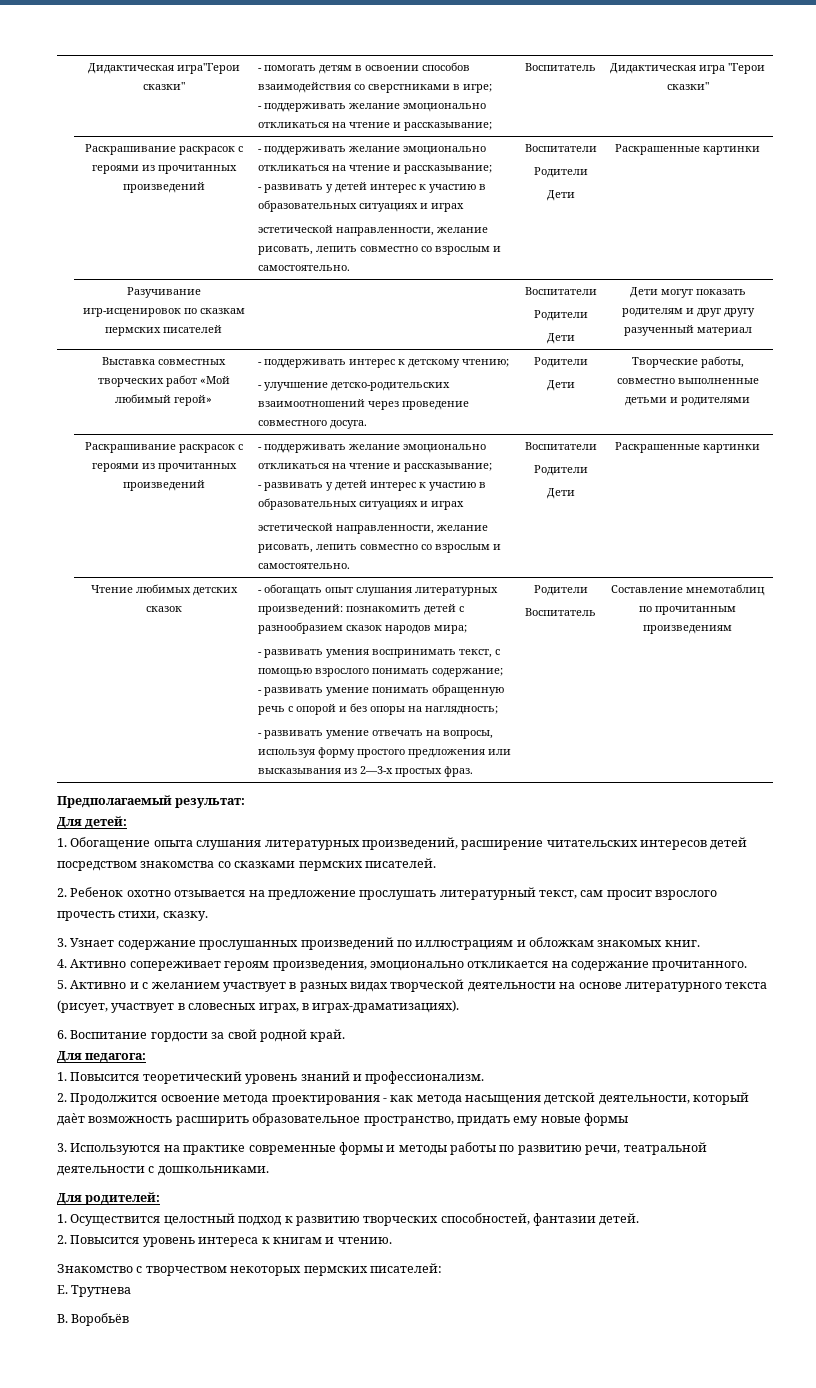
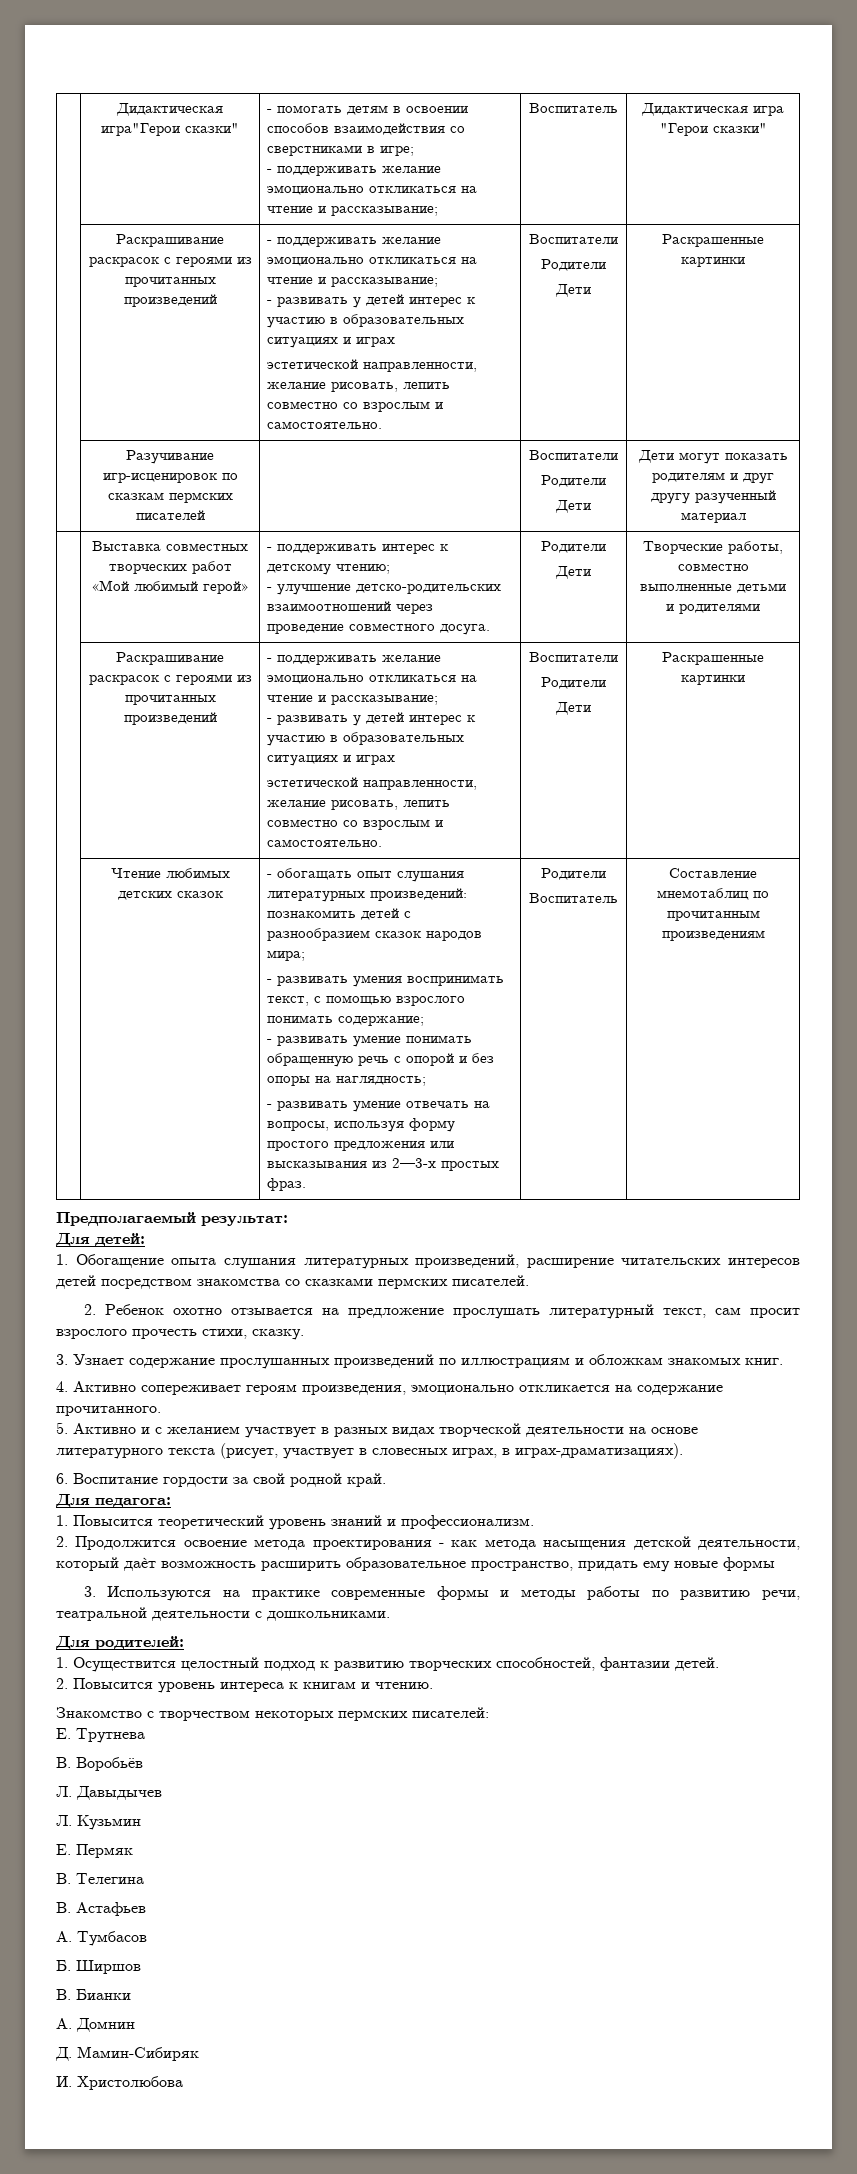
+ Л. Давыдычев
+ Л. Кузьмин
+ Е. Пермяк
+ В. Телегина
+ В. Астафьев
+ А. Тумбасов
+ Б. Ширшов
+ В. Бианки
+ А. Домнин
+ Д. Мамин-Сибиряк
+ И. Христолюбова

